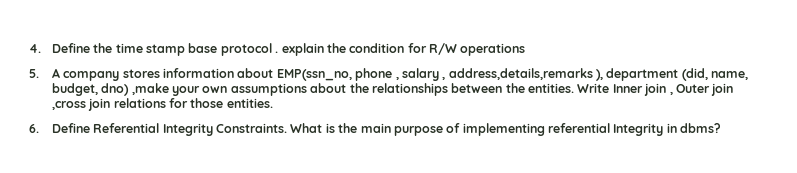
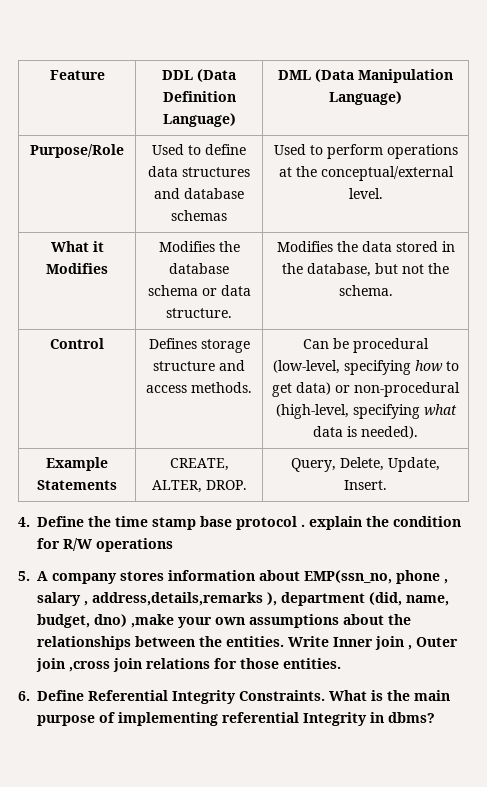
+ Feature | DDL (Data Definition Language) | DML (Data Manipulation Language)
+ Purpose/Role | Used to define data structures and database schemas | Used to perform operations at the conceptual/external level.
+ What it Modifies | Modifies the database schema or data structure. | Modifies the data stored in the database, but not the schema.
+ Control | Defines storage structure and access methods. | Can be procedural (low-level, specifying how to get data) or non-procedural (high-level, specifying what data is needed).
+ Example Statements | CREATE, ALTER, DROP. | Query, Delete, Update, Insert.

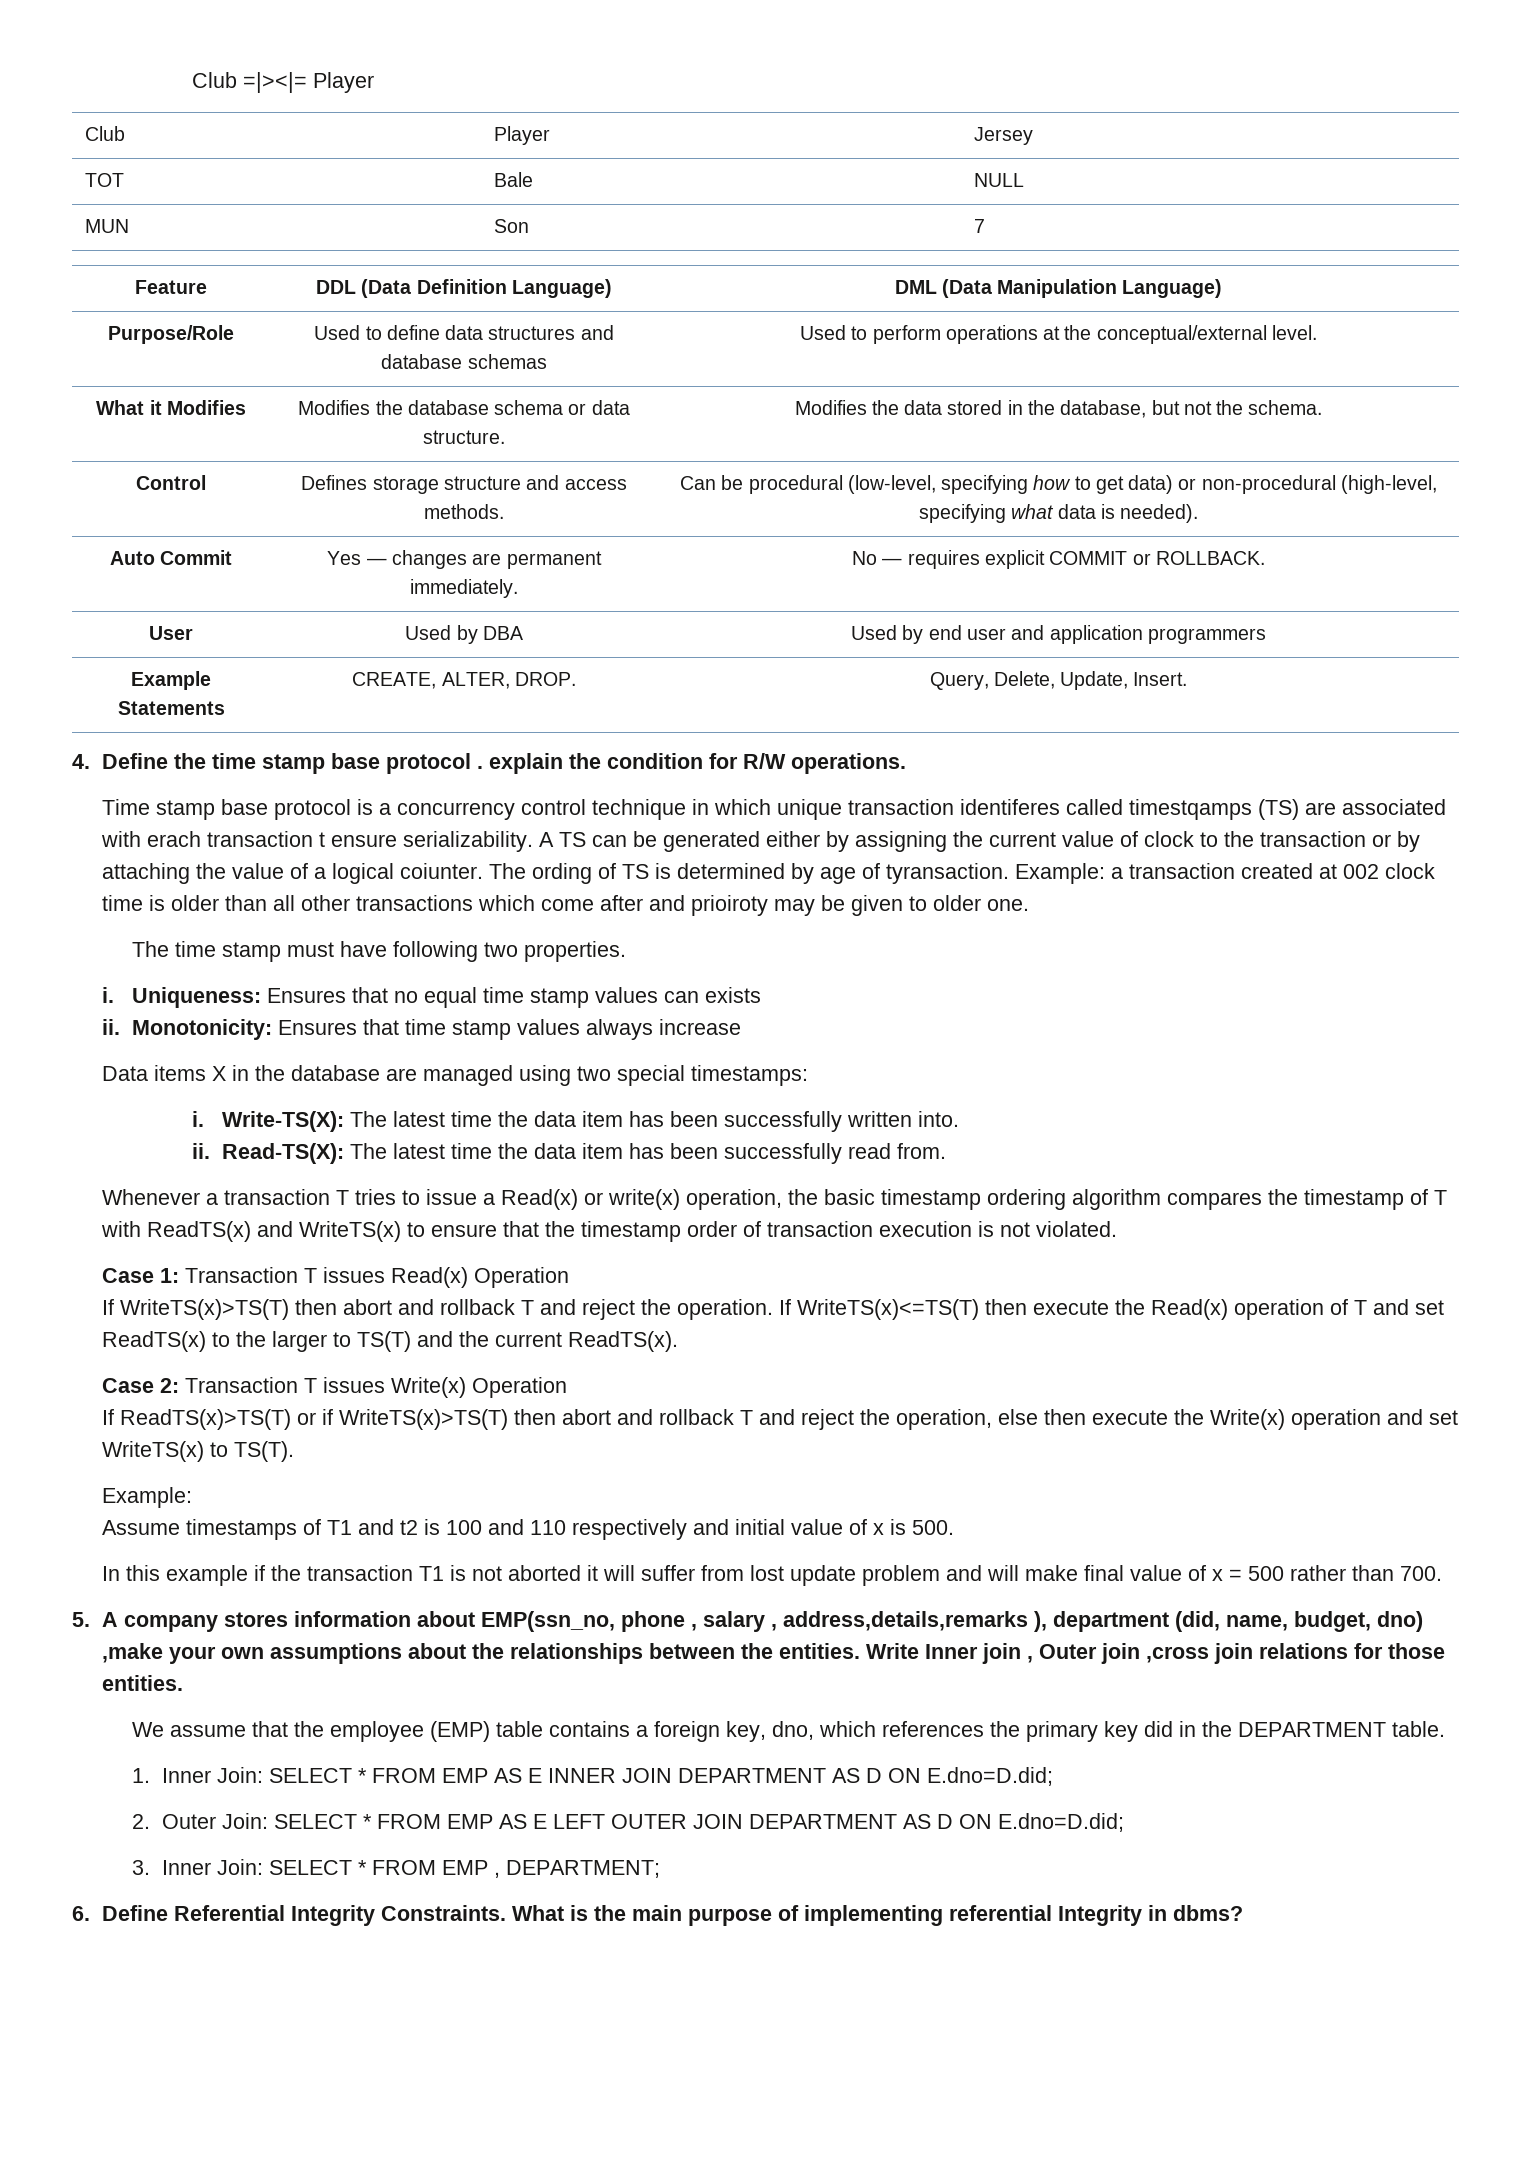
+ Club =|><|= Player
+ Club | Player | Jersey
+ TOT | Bale | NULL
+ MUN | Son | 7
+ Auto Commit | Yes — changes are permanent immediately. | No — requires explicit COMMIT or ROLLBACK.
+ User | Used by DBA | Used by end user and application programmers
- 4. Define the time stamp base protocol . explain the condition for R/W operations
+ 4. Define the time stamp base protocol . explain the condition for R/W operations.
+ Time stamp base protocol is a concurrency control technique in which unique transaction identiferes called timestqamps (TS) are associated with erach transaction t ensure serializability. A TS can be generated either by assigning the current value of clock to the transaction or by attaching the value of a logical coiunter. The ording of TS is determined by age of tyransaction. Example: a transaction created at 002 clock time is older than all other transactions which come after and prioiroty may be given to older one.
+ The time stamp must have following two properties.
+ i. Uniqueness: Ensures that no equal time stamp values can exists
+ ii. Monotonicity: Ensures that time stamp values always increase
+ Data items X in the database are managed using two special timestamps:
+ i. Write-TS(X): The latest time the data item has been successfully written into.
+ ii. Read-TS(X): The latest time the data item has been successfully read from.
+ Whenever a transaction T tries to issue a Read(x) or write(x) operation, the basic timestamp ordering algorithm compares the timestamp of T with ReadTS(x) and WriteTS(x) to ensure that the timestamp order of transaction execution is not violated.
+ Case 1: Transaction T issues Read(x) Operation
+ If WriteTS(x)>TS(T) then abort and rollback T and reject the operation. If WriteTS(x)<=TS(T) then execute the Read(x) operation of T and set ReadTS(x) to the larger to TS(T) and the current ReadTS(x).
+ Case 2: Transaction T issues Write(x) Operation
+ If ReadTS(x)>TS(T) or if WriteTS(x)>TS(T) then abort and rollback T and reject the operation, else then execute the Write(x) operation and set WriteTS(x) to TS(T).
+ Example:
+ Assume timestamps of T1 and t2 is 100 and 110 respectively and initial value of x is 500.
+ In this example if the transaction T1 is not aborted it will suffer from lost update problem and will make final value of x = 500 rather than 700.
+ We assume that the employee (EMP) table contains a foreign key, dno, which references the primary key did in the DEPARTMENT table.
+ 1. Inner Join: SELECT * FROM EMP AS E INNER JOIN DEPARTMENT AS D ON E.dno=D.did;
+ 2. Outer Join: SELECT * FROM EMP AS E LEFT OUTER JOIN DEPARTMENT AS D ON E.dno=D.did;
+ 3. Inner Join: SELECT * FROM EMP , DEPARTMENT;

